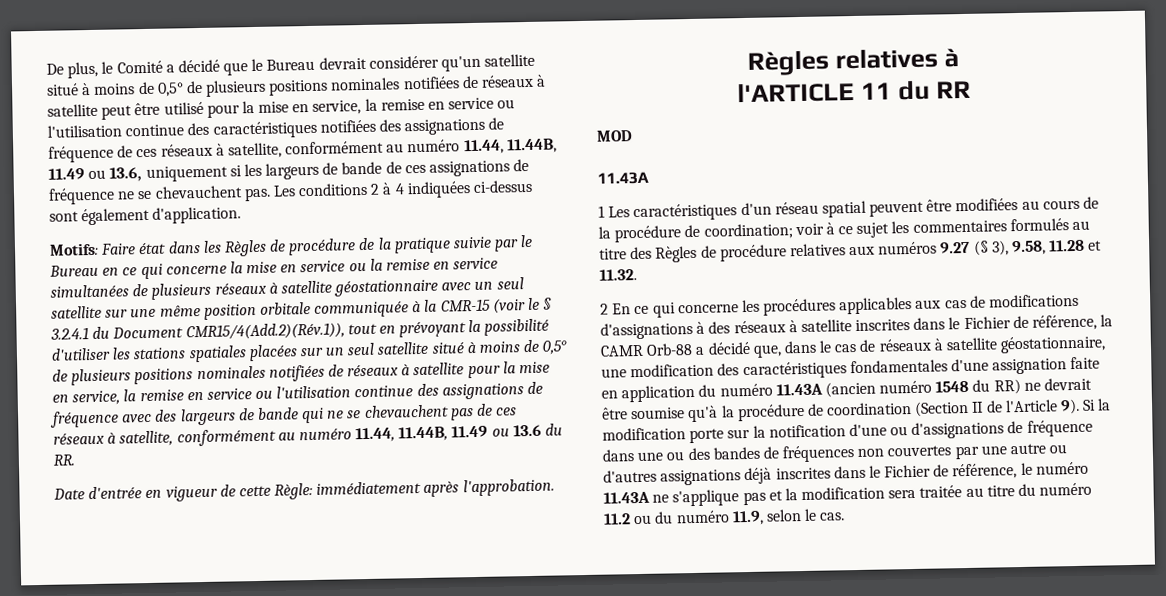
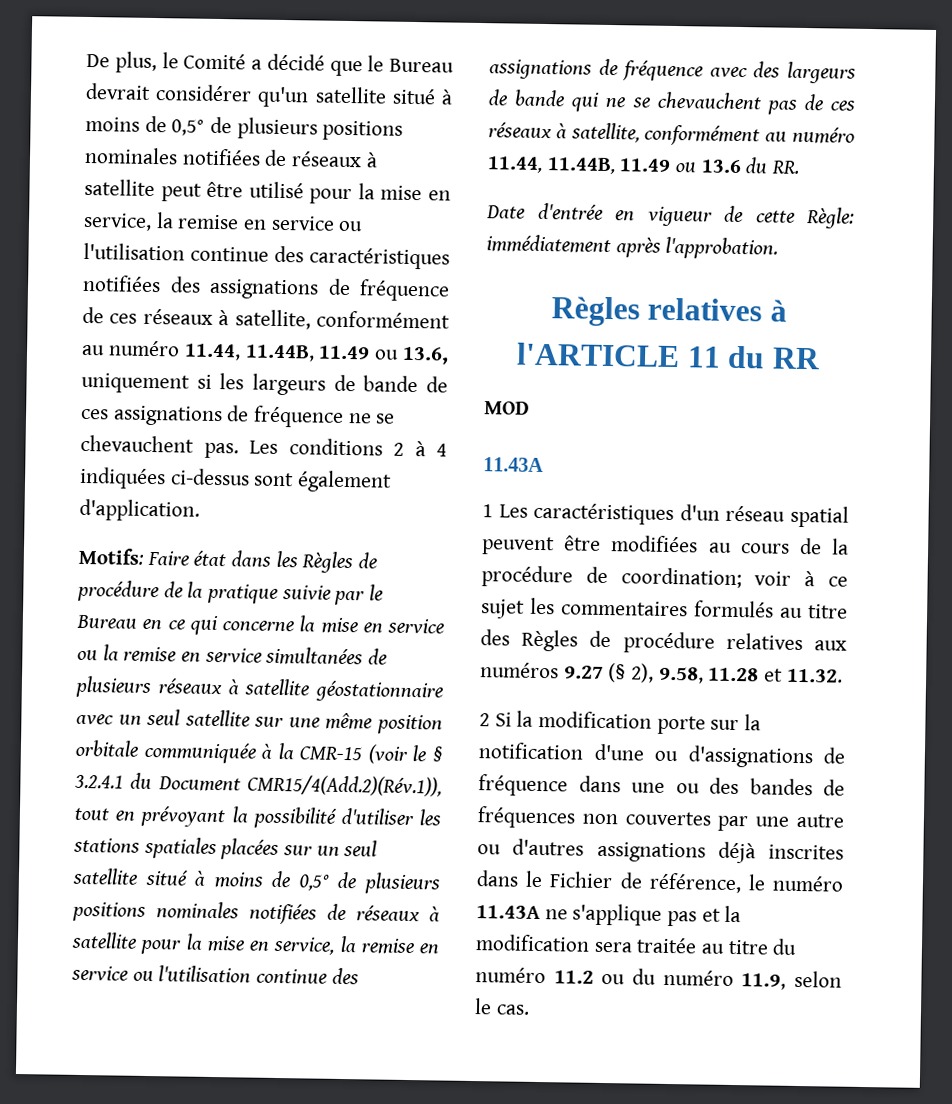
- 1 Les caractéristiques d'un réseau spatial peuvent être modifiées au cours de la procédure de coordination; voir à ce sujet les commentaires formulés au titre des Règles de procédure relatives aux numéros 9.27 (§ 3), 9.58, 11.28 et 11.32.
+ 1 Les caractéristiques d'un réseau spatial peuvent être modifiées au cours de la procédure de coordination; voir à ce sujet les commentaires formulés au titre des Règles de procédure relatives aux numéros 9.27 (§ 2), 9.58, 11.28 et 11.32.
- 2 En ce qui concerne les procédures applicables aux cas de modifications d'assignations à des réseaux à satellite inscrites dans le Fichier de référence, la CAMR Orb-88 a décidé que, dans le cas de réseaux à satellite géostationnaire, une modification des caractéristiques fondamentales d'une assignation faite en application du numéro 11.43A (ancien numéro 1548 du RR) ne devrait être soumise qu'à la procédure de coordination (Section II de l'Article 9). Si la modification porte sur la notification d'une ou d'assignations de fréquence dans une ou des bandes de fréquences non couvertes par une autre ou d'autres assignations déjà inscrites dans le Fichier de référence, le numéro 11.43A ne s'applique pas et la modification sera traitée au titre du numéro 11.2 ou du numéro 11.9, selon le cas.
+ 2 Si la modification porte sur la notification d'une ou d'assignations de fréquence dans une ou des bandes de fréquences non couvertes par une autre ou d'autres assignations déjà inscrites dans le Fichier de référence, le numéro 11.43A ne s'applique pas et la modification sera traitée au titre du numéro 11.2 ou du numéro 11.9, selon le cas.

